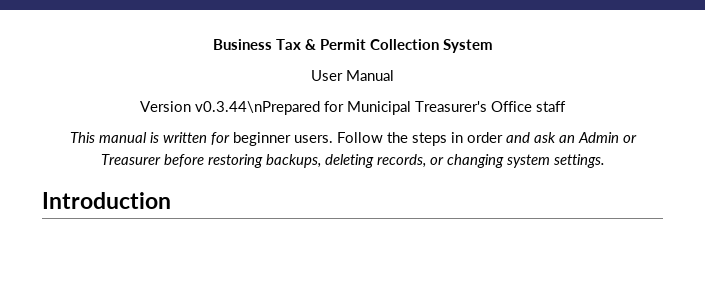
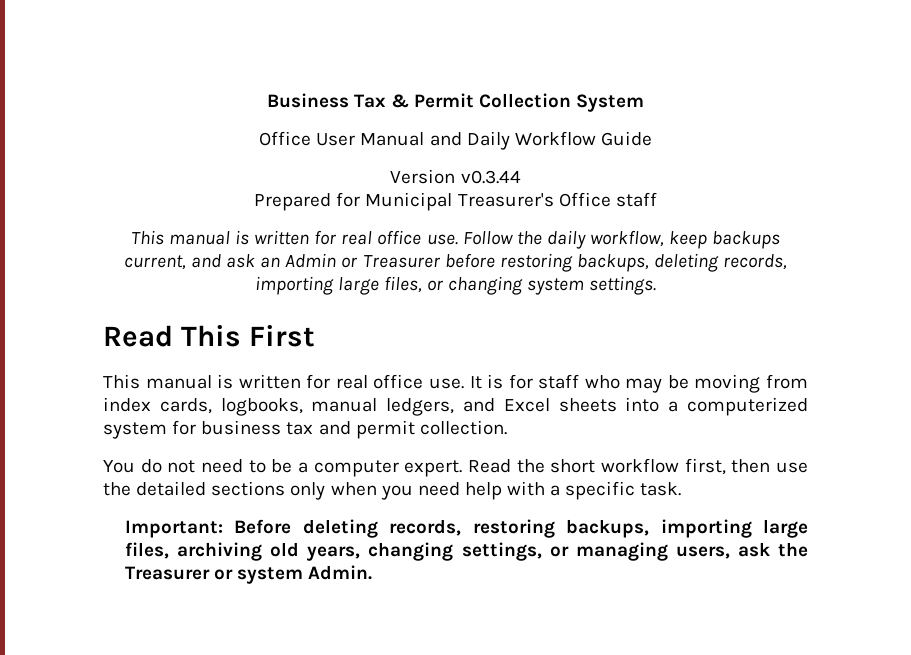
- User Manual
+ Office User Manual and Daily Workflow Guide
- Version v0.3.44\nPrepared for Municipal Treasurer's Office staff
+ Version v0.3.44
+ Prepared for Municipal Treasurer's Office staff
- This manual is written for beginner users. Follow the steps in order and ask an Admin or Treasurer before restoring backups, deleting records, or changing system settings.
+ This manual is written for real office use. Follow the daily workflow, keep backups current, and ask an Admin or Treasurer before restoring backups, deleting records, importing large files, or changing system settings.
- Introduction
+ Read This First
+ This manual is written for real office use. It is for staff who may be moving from index cards, logbooks, manual ledgers, and Excel sheets into a computerized system for business tax and permit collection.
+ You do not need to be a computer expert. Read the short workflow first, then use the detailed sections only when you need help with a specific task.
+ Important: Before deleting records, restoring backups, importing large files, archiving old years, changing settings, or managing users, ask the Treasurer or system Admin.

